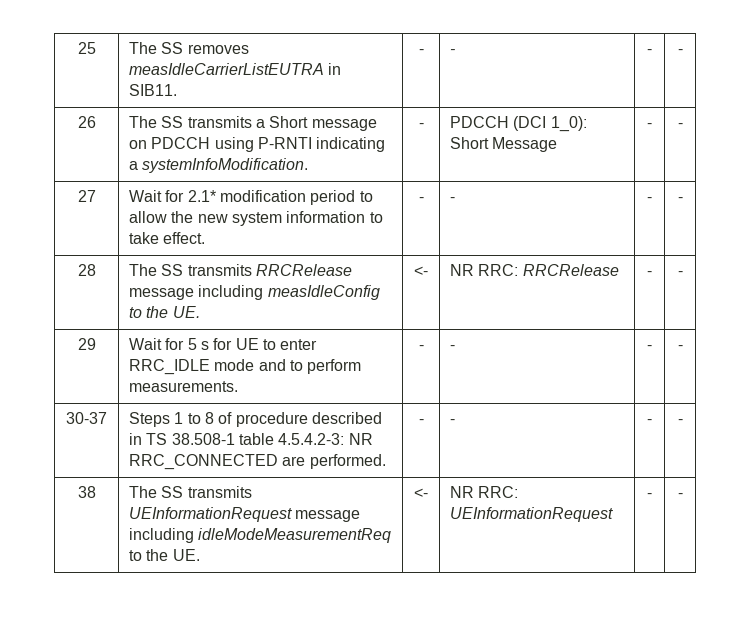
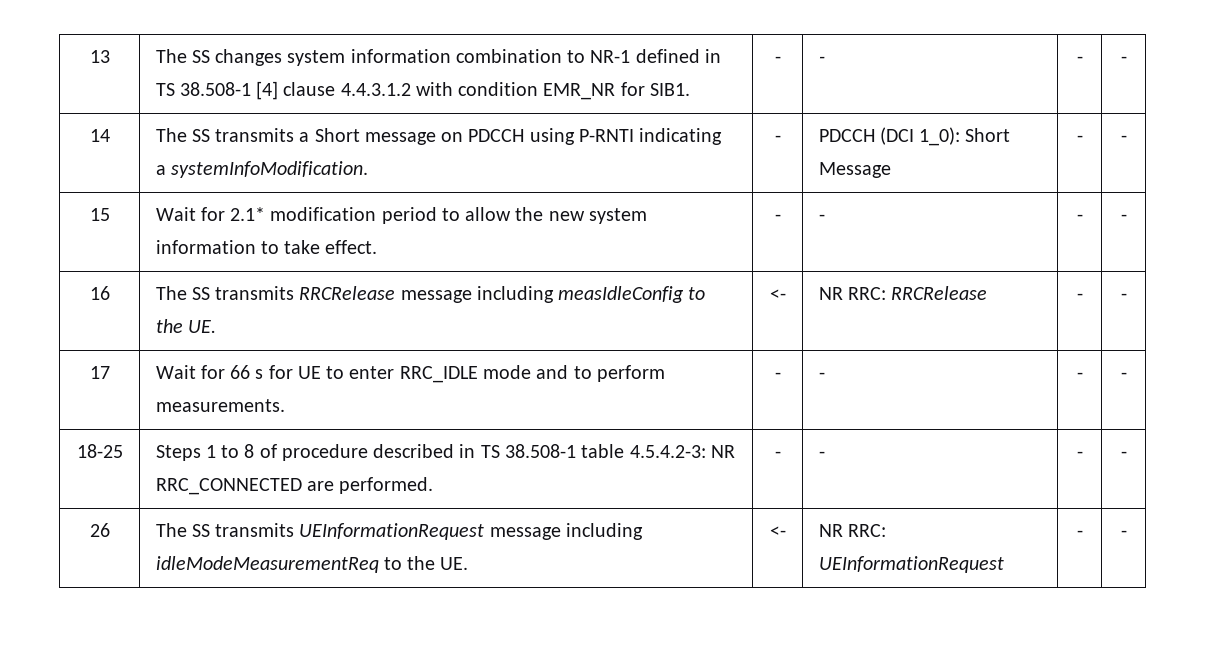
- 25 | The SS removes measIdleCarrierListEUTRA in SIB11. | - | - | - | -
- 26 | The SS transmits a Short message on PDCCH using P-RNTI indicating a systemInfoModification. | - | PDCCH (DCI 1_0): Short Message | - | -
+ 13 | The SS changes system information combination to NR-1 defined in TS 38.508-1 [4] clause 4.4.3.1.2 with condition EMR_NR for SIB1. | - | - | - | -
+ 14 | The SS transmits a Short message on PDCCH using P-RNTI indicating a systemInfoModification. | - | PDCCH (DCI 1_0): Short Message | - | -
- 27 | Wait for 2.1* modification period to allow the new system information to take effect. | - | - | - | -
+ 15 | Wait for 2.1* modification period to allow the new system information to take effect. | - | - | - | -
- 28 | The SS transmits RRCRelease message including measIdleConfig to the UE. | <- | NR RRC: RRCRelease | - | -
+ 16 | The SS transmits RRCRelease message including measIdleConfig to the UE. | <- | NR RRC: RRCRelease | - | -
- 29 | Wait for 5 s for UE to enter RRC_IDLE mode and to perform measurements. | - | - | - | -
+ 17 | Wait for 66 s for UE to enter RRC_IDLE mode and to perform measurements. | - | - | - | -
- 30-37 | Steps 1 to 8 of procedure described in TS 38.508-1 table 4.5.4.2-3: NR RRC_CONNECTED are performed. | - | - | - | -
+ 18-25 | Steps 1 to 8 of procedure described in TS 38.508-1 table 4.5.4.2-3: NR RRC_CONNECTED are performed. | - | - | - | -
- 38 | The SS transmits UEInformationRequest message including idleModeMeasurementReq to the UE. | <- | NR RRC: UEInformationRequest | - | -
+ 26 | The SS transmits UEInformationRequest message including idleModeMeasurementReq to the UE. | <- | NR RRC: UEInformationRequest | - | -

